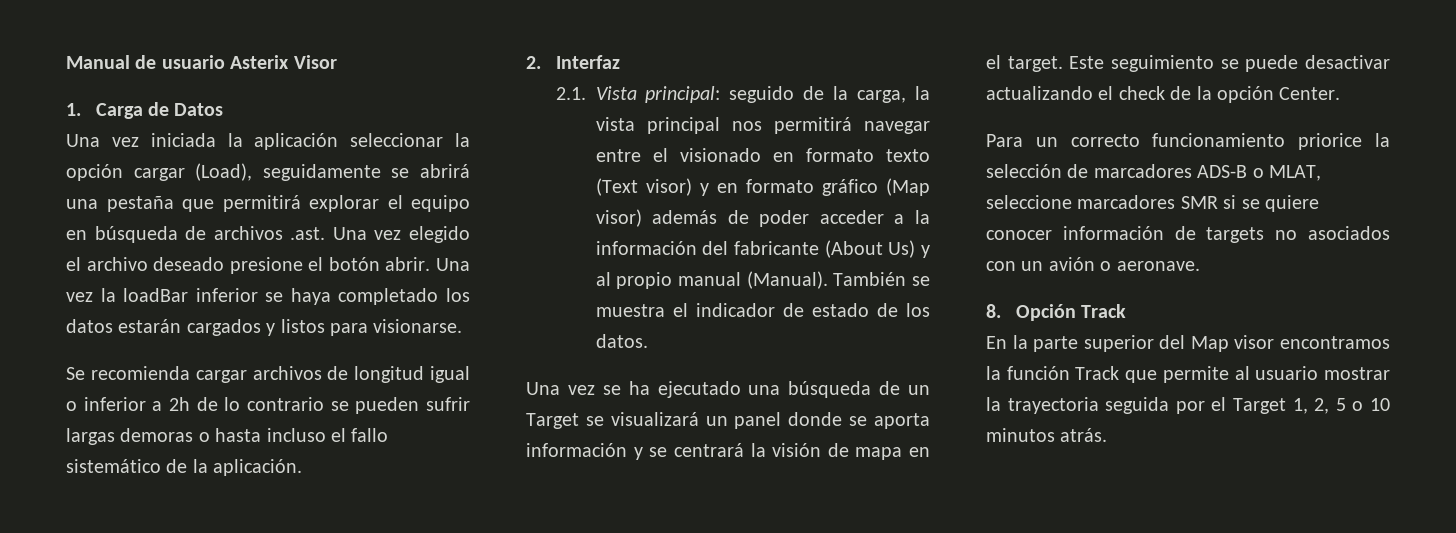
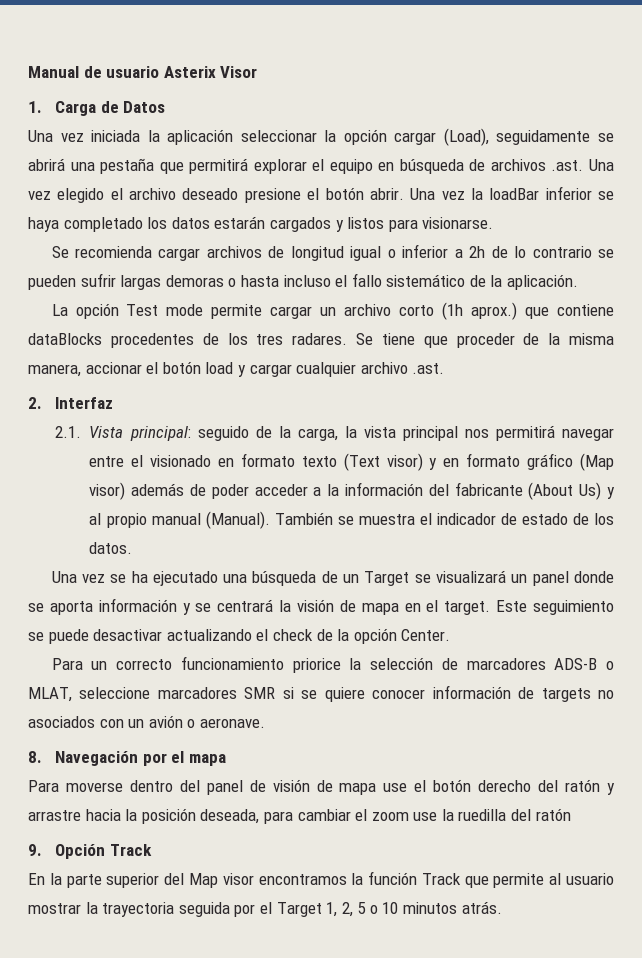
+ La opción Test mode permite cargar un archivo corto (1h aprox.) que contiene dataBlocks procedentes de los tres radares. Se tiene que proceder de la misma manera, accionar el botón load y cargar cualquier archivo .ast.
- 8. Opción Track
+ 8. Navegación por el mapa
+ Para moverse dentro del panel de visión de mapa use el botón derecho del ratón y arrastre hacia la posición deseada, para cambiar el zoom use la ruedilla del ratón
+ 9. Opción Track

